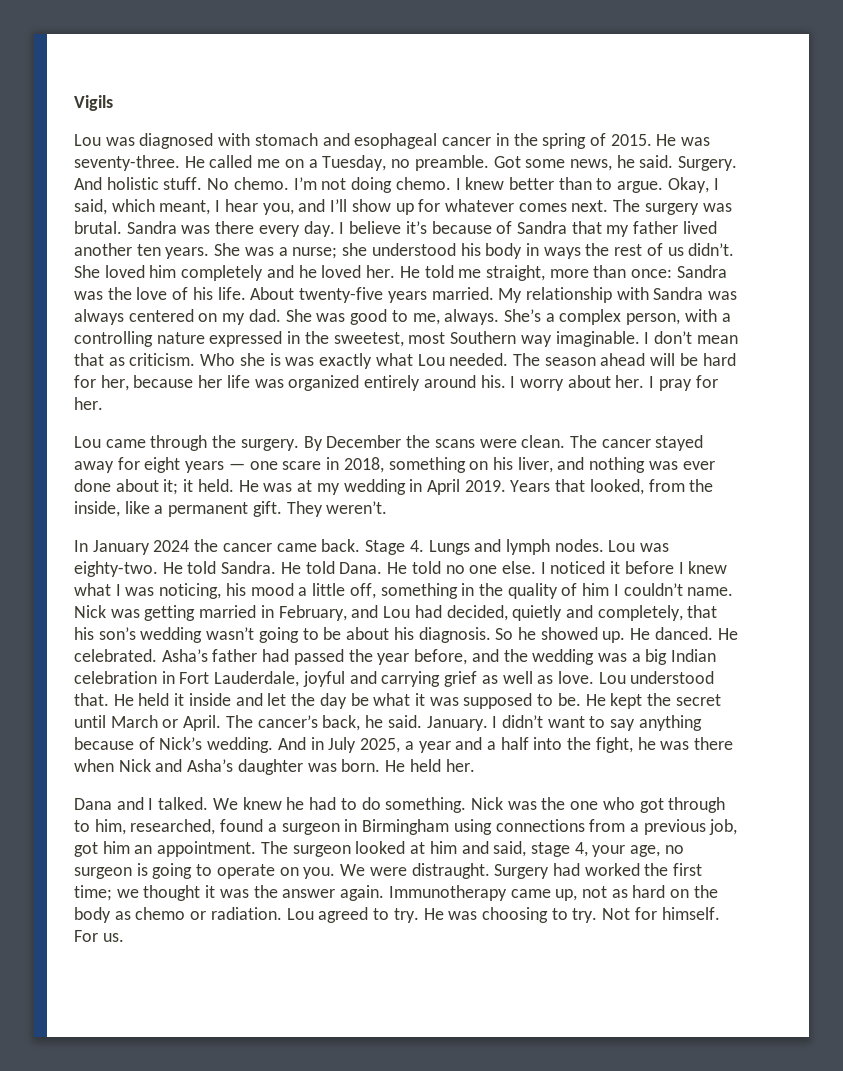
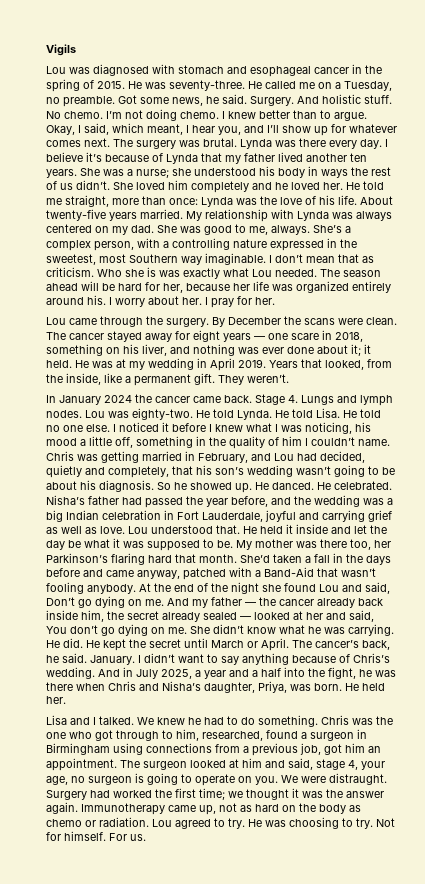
- Sandra was there every day.
+ Lynda was there every day.
- I believe it’s because of Sandra that my father lived another ten years.
+ I believe it’s because of Lynda that my father lived another ten years.
- He told me straight, more than once: Sandra was the love of his life.
+ He told me straight, more than once: Lynda was the love of his life.
- My relationship with Sandra was always centered on my dad.
+ My relationship with Lynda was always centered on my dad.
- He told Sandra. He told Dana.
+ He told Lynda. He told Lisa.
- Nick was getting married in February, and Lou had decided, quietly and completely, that his son’s wedding wasn’t going to be about his diagnosis.
+ Chris was getting married in February, and Lou had decided, quietly and completely, that his son’s wedding wasn’t going to be about his diagnosis.
- Asha’s father had passed the year before, and the wedding was a big Indian celebration in Fort Lauderdale, joyful and carrying grief as well as love.
+ Nisha’s father had passed the year before, and the wedding was a big Indian celebration in Fort Lauderdale, joyful and carrying grief as well as love.
+ My mother was there too, her Parkinson’s flaring hard that month. She’d taken a fall in the days before and came anyway, patched with a Band-Aid that wasn’t fooling anybody. At the end of the night she found Lou and said, Don’t go dying on me. And my father — the cancer already back inside him, the secret already sealed — looked at her and said, You don’t go dying on me. She didn’t know what he was carrying. He did.
- I didn’t want to say anything because of Nick’s wedding.
+ I didn’t want to say anything because of Chris’s wedding.
- And in July 2025, a year and a half into the fight, he was there when Nick and Asha’s daughter was born.
+ And in July 2025, a year and a half into the fight, he was there when Chris and Nisha’s daughter, Priya, was born.
- Dana and I talked.
+ Lisa and I talked.
- Nick was the one who got through to him, researched, found a surgeon in Birmingham using connections from a previous job, got him an appointment.
+ Chris was the one who got through to him, researched, found a surgeon in Birmingham using connections from a previous job, got him an appointment.

